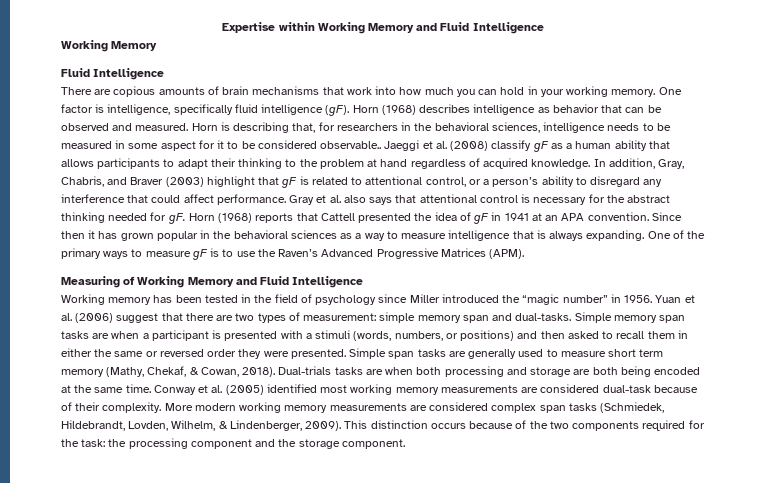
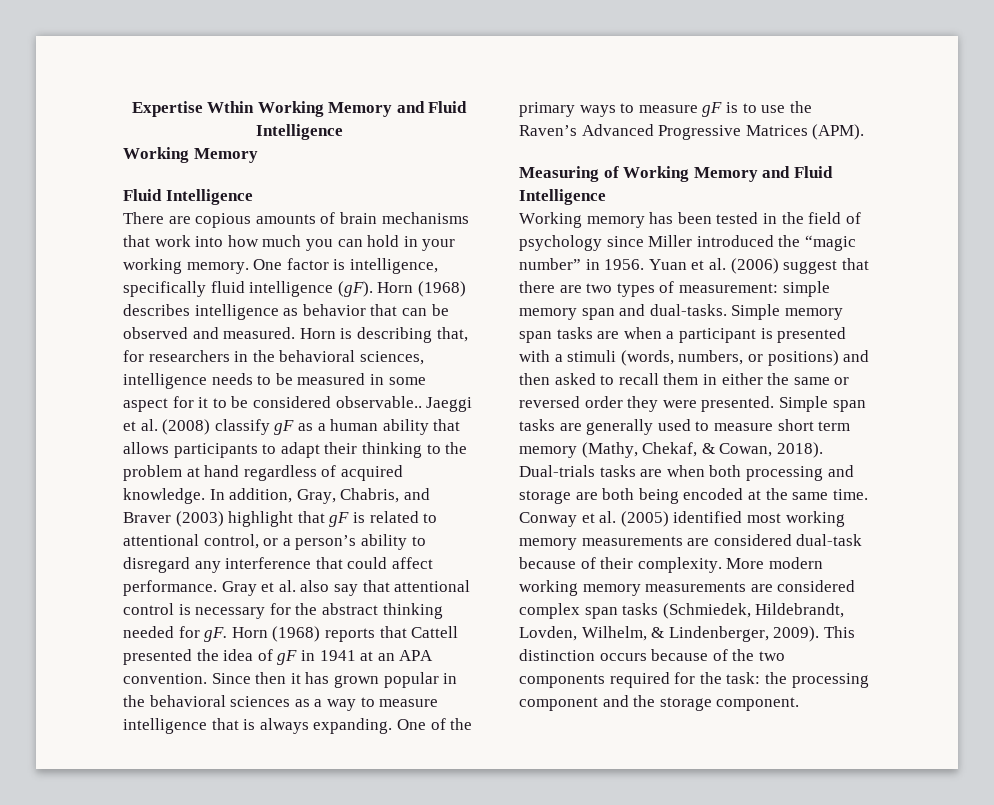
- Expertise within Working Memory and Fluid Intelligence
+ Expertise Wthin Working Memory and Fluid Intelligence
- Gray et al. also says that attentional control is necessary for the abstract thinking needed for gF.
+ Gray et al. also say that attentional control is necessary for the abstract thinking needed for gF.

